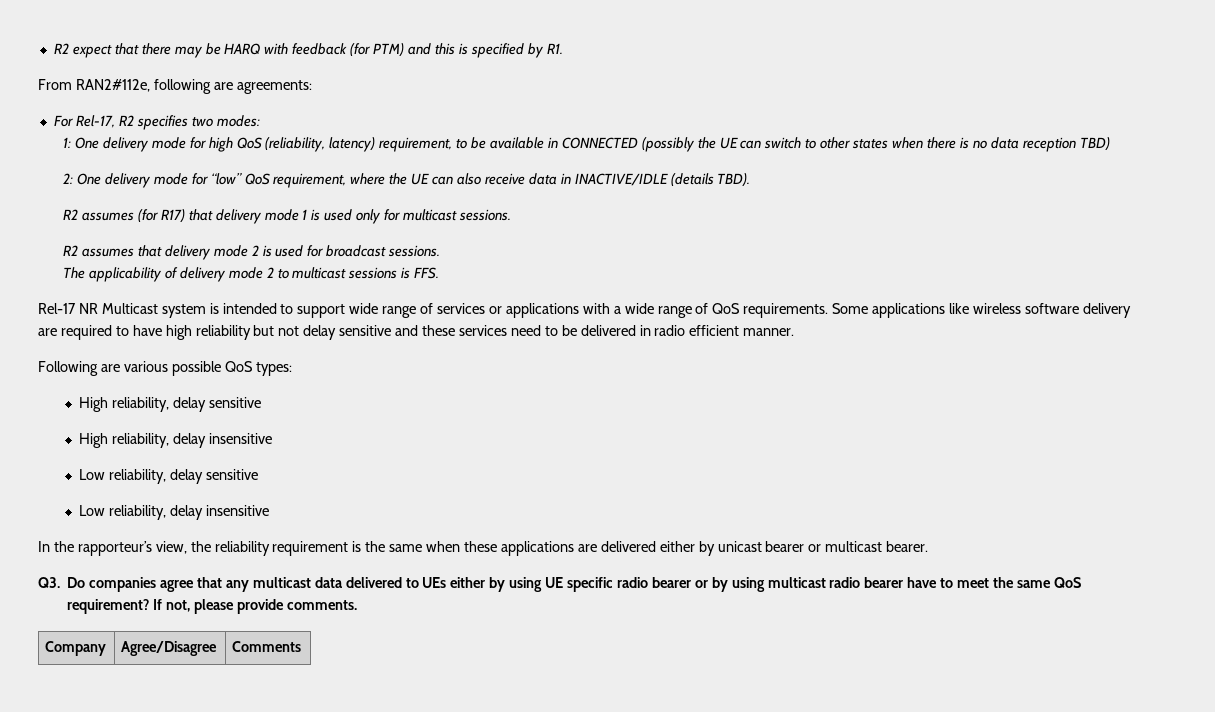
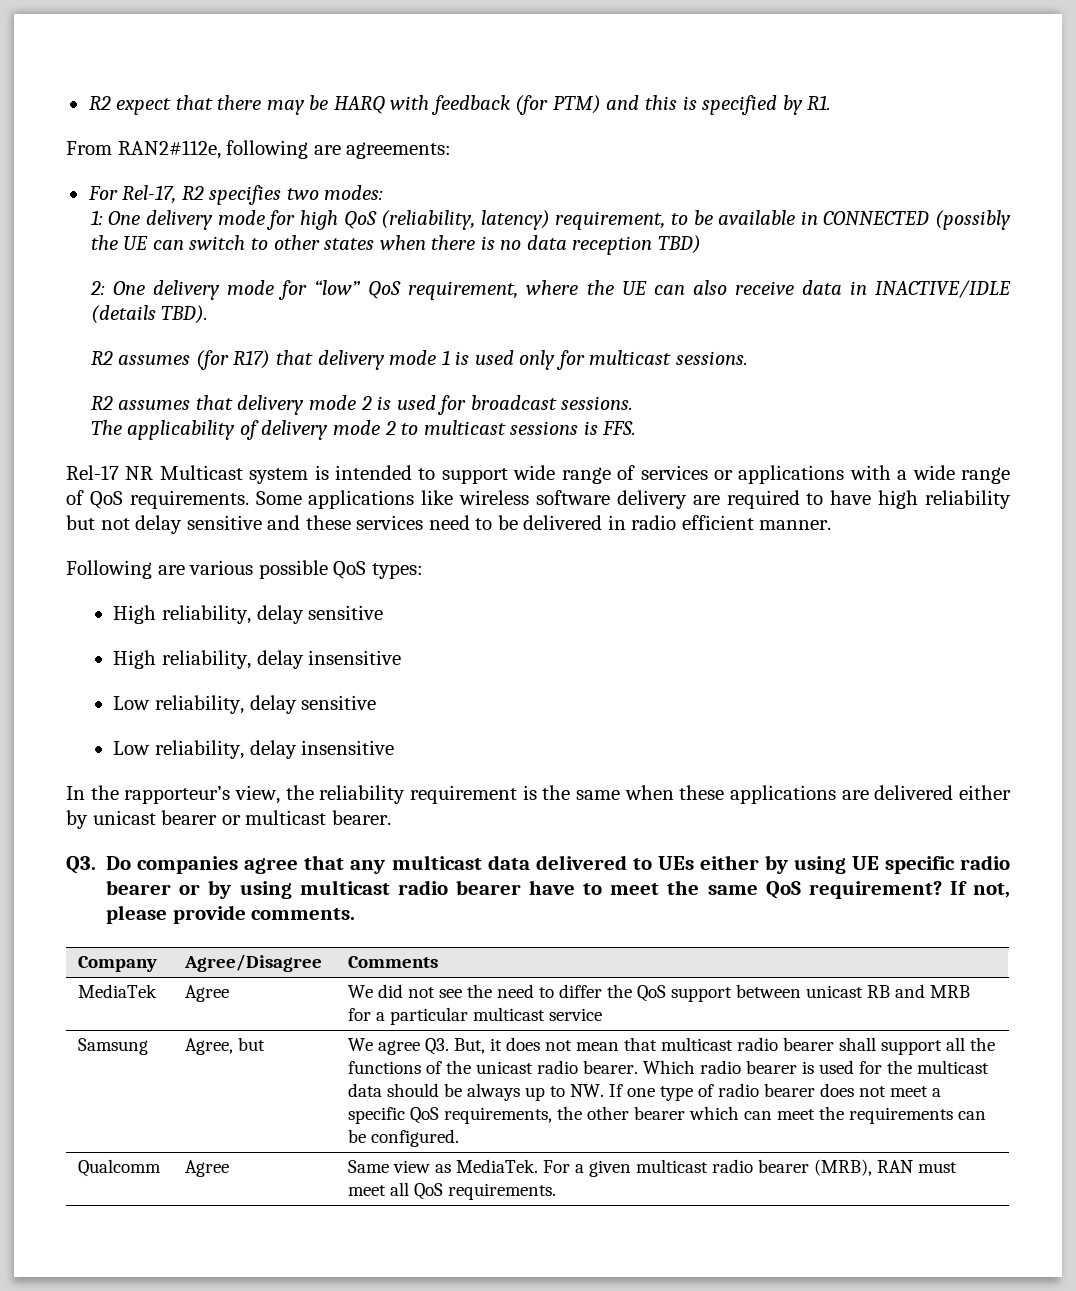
+ MediaTek | Agree | We did not see the need to differ the QoS support between unicast RB and MRB for a particular multicast service
+ Samsung | Agree, but | We agree Q3. But, it does not mean that multicast radio bearer shall support all the functions of the unicast radio bearer. Which radio bearer is used for the multicast data should be always up to NW. If one type of radio bearer does not meet a specific QoS requirements, the other bearer which can meet the requirements can be configured.
+ Qualcomm | Agree | Same view as MediaTek. For a given multicast radio bearer (MRB), RAN must meet all QoS requirements.

